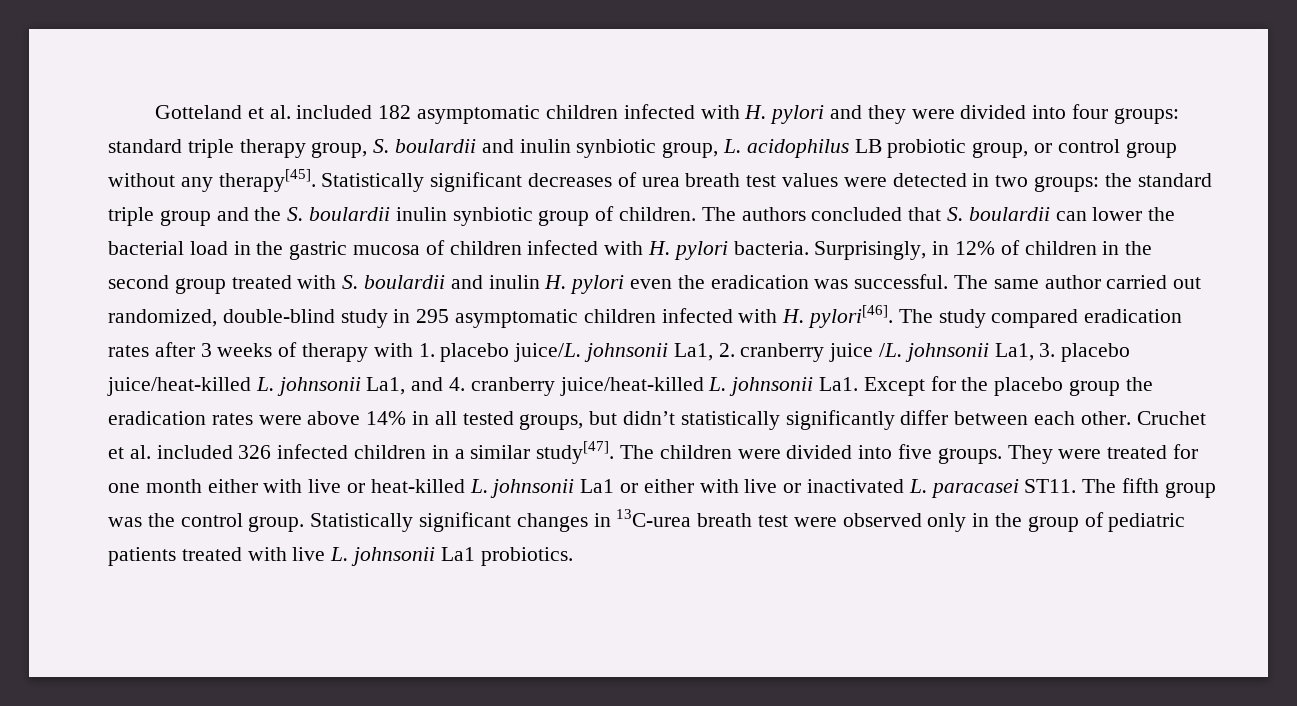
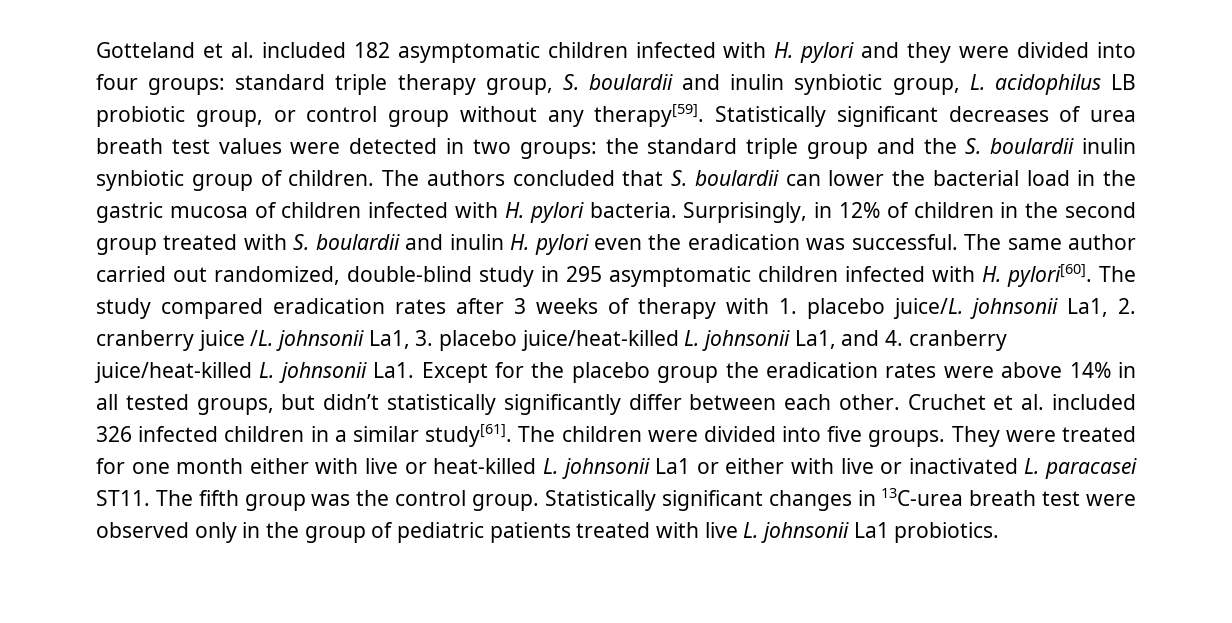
- Gotteland et al. included 182 asymptomatic children infected with H. pylori and they were divided into four groups: standard triple therapy group, S. boulardii and inulin synbiotic group, L. acidophilus LB probiotic group, or control group without any therapy[45].
+ Gotteland et al. included 182 asymptomatic children infected with H. pylori and they were divided into four groups: standard triple therapy group, S. boulardii and inulin synbiotic group, L. acidophilus LB probiotic group, or control group without any therapy[59].
- The same author carried out randomized, double-blind study in 295 asymptomatic children infected with H. pylori[46].
+ The same author carried out randomized, double-blind study in 295 asymptomatic children infected with H. pylori[60].
- Cruchet et al. included 326 infected children in a similar study[47].
+ Cruchet et al. included 326 infected children in a similar study[61].

